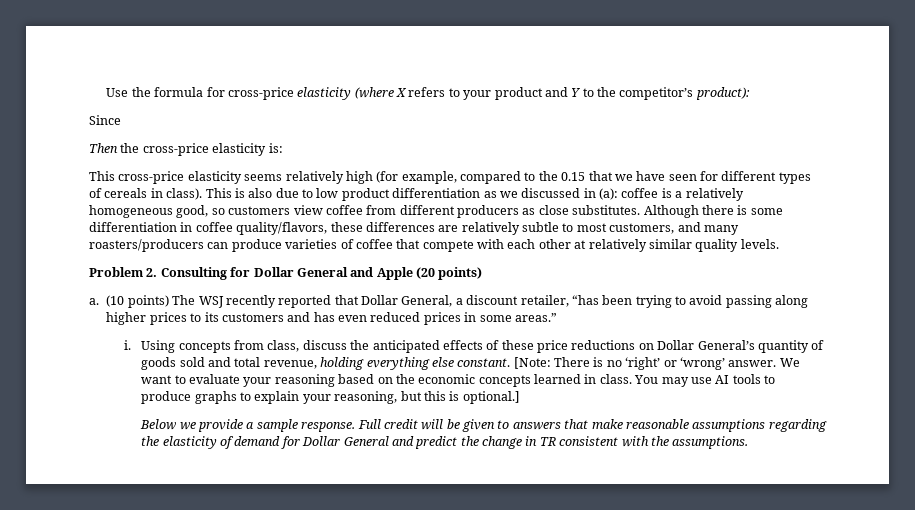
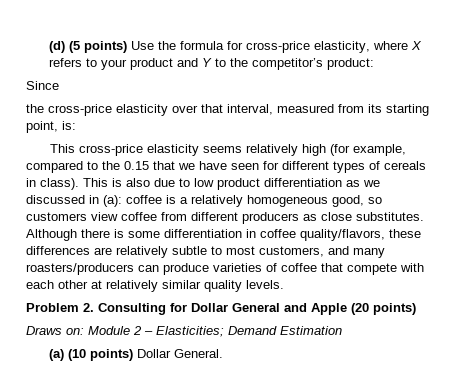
- Use the formula for cross-price elasticity (where X refers to your product and Y to the competitor’s product):
+ (d) (5 points) Use the formula for cross-price elasticity, where X refers to your product and Y to the competitor’s product:
- Then the cross-price elasticity is:
+ the cross-price elasticity over that interval, measured from its starting point, is:
- a. (10 points) The WSJ recently reported that Dollar General, a discount retailer, “has been trying to avoid passing along higher prices to its customers and has even reduced prices in some areas.”
- i. Using concepts from class, discuss the anticipated effects of these price reductions on Dollar General’s quantity of goods sold and total revenue, holding everything else constant. [Note: There is no ‘right’ or ‘wrong’ answer. We want to evaluate your reasoning based on the economic concepts learned in class. You may use AI tools to produce graphs to explain your reasoning, but this is optional.]
- Below we provide a sample response. Full credit will be given to answers that make reasonable assumptions regarding the elasticity of demand for Dollar General and predict the change in TR consistent with the assumptions.
+ Draws on: Module 2 – Elasticities; Demand Estimation
+ (a) (10 points) Dollar General.

